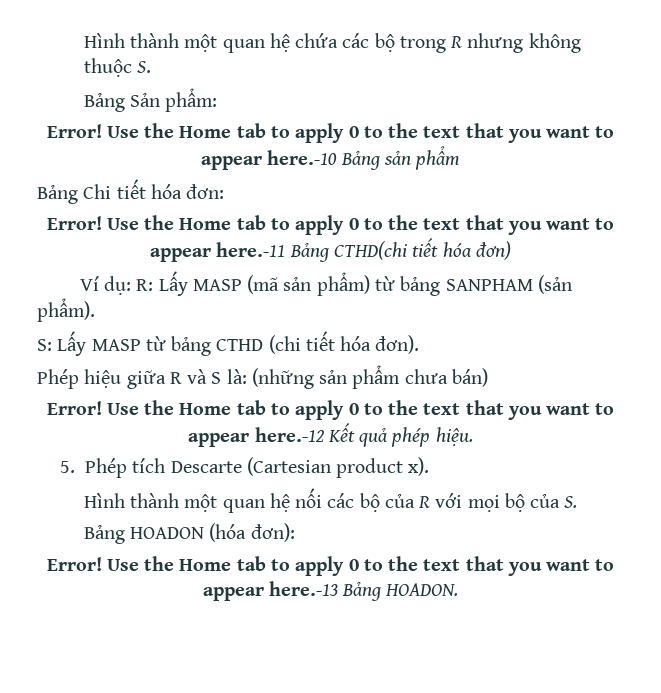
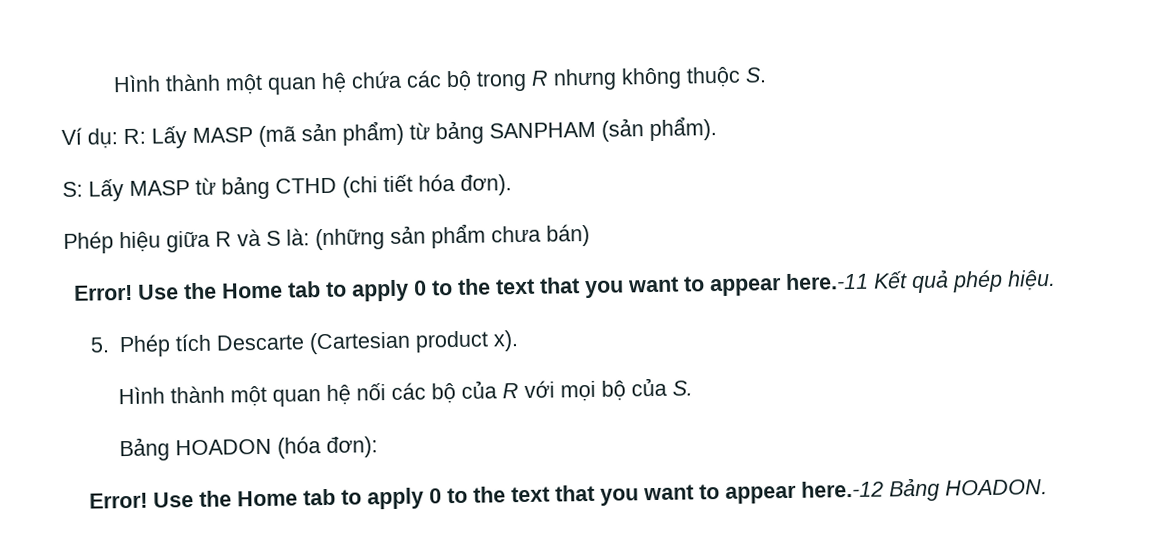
- Bảng Sản phẩm:
- Error! Use the Home tab to apply 0 to the text that you want to appear here.-10 Bảng sản phẩm
- Bảng Chi tiết hóa đơn:
- Error! Use the Home tab to apply 0 to the text that you want to appear here.-11 Bảng CTHD(chi tiết hóa đơn)
- Use the Home tab to apply 0 to the text that you want to appear here.-12 Kết quả phép hiệu.
+ Use the Home tab to apply 0 to the text that you want to appear here.-11 Kết quả phép hiệu.
- Use the Home tab to apply 0 to the text that you want to appear here.-13 Bảng HOADON.
+ Use the Home tab to apply 0 to the text that you want to appear here.-12 Bảng HOADON.

